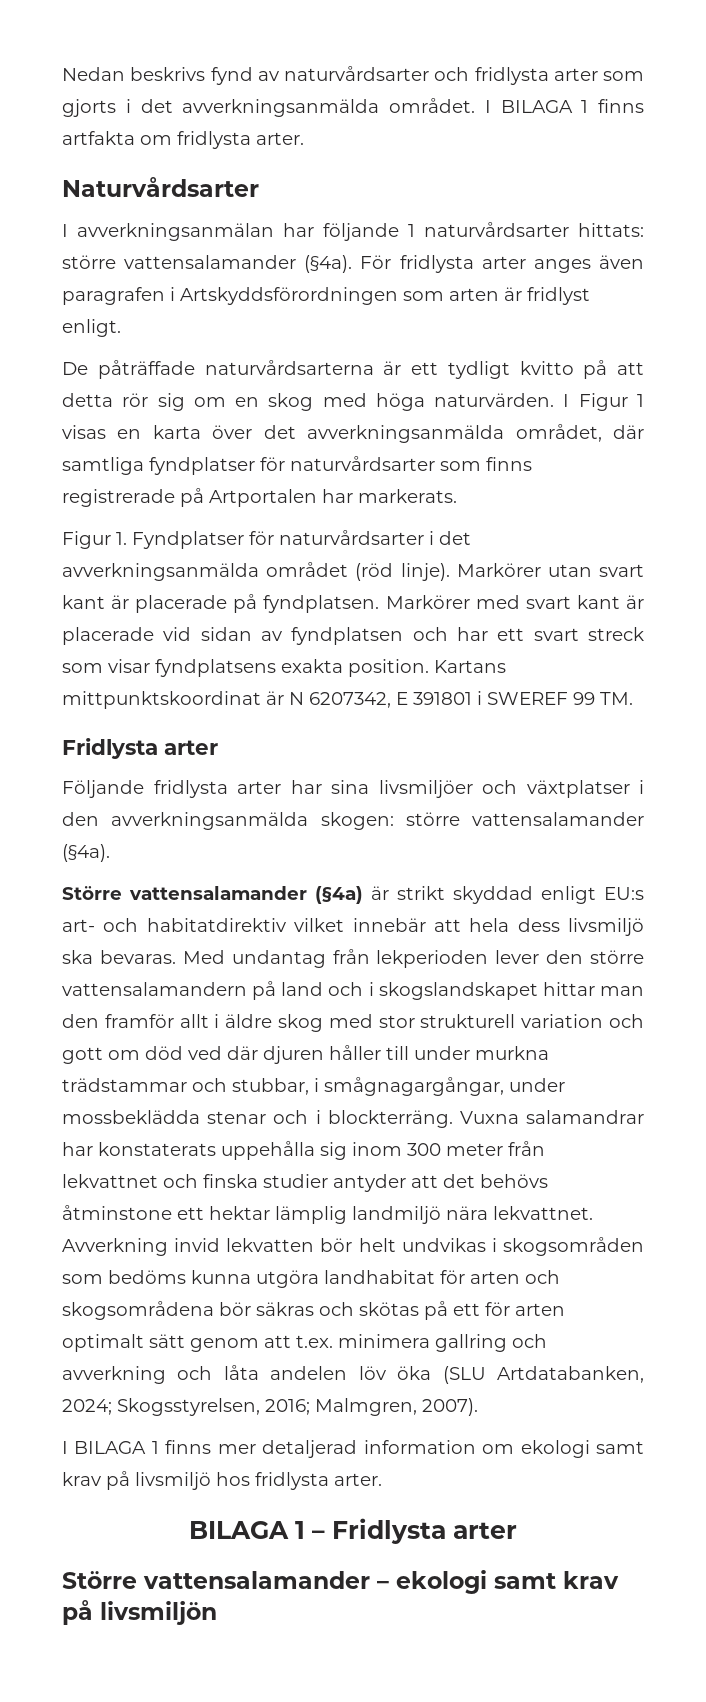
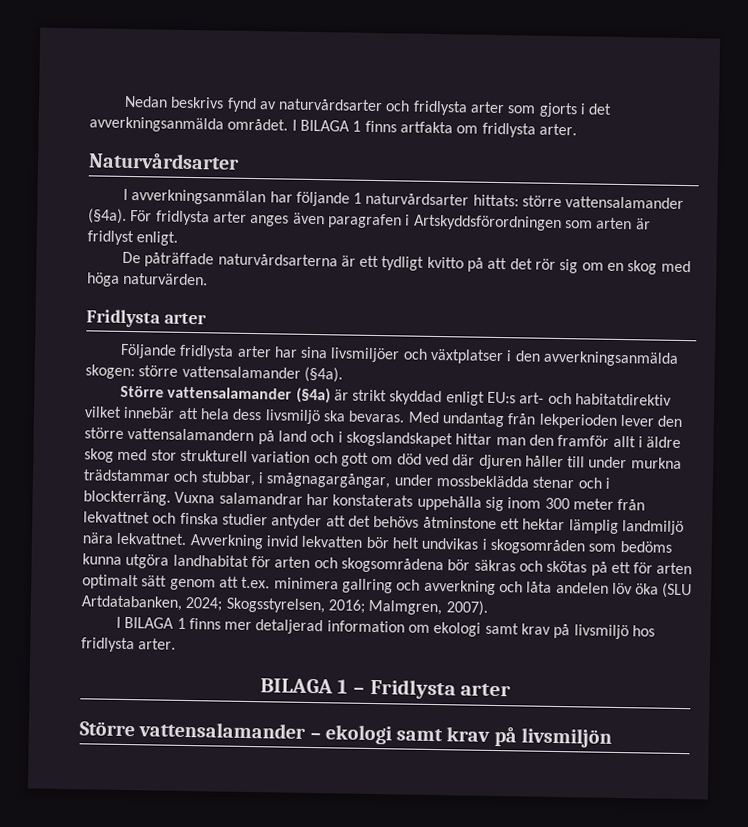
- De påträffade naturvårdsarterna är ett tydligt kvitto på att detta rör sig om en skog med höga naturvärden. I Figur 1 visas en karta över det avverkningsanmälda området, där samtliga fyndplatser för naturvårdsarter som finns registrerade på Artportalen har markerats.
- Figur 1. Fyndplatser för naturvårdsarter i det avverkningsanmälda området (röd linje). Markörer utan svart kant är placerade på fyndplatsen. Markörer med svart kant är placerade vid sidan av fyndplatsen och har ett svart streck som visar fyndplatsens exakta position. Kartans mittpunktskoordinat är N 6207342, E 391801 i SWEREF 99 TM.
+ De påträffade naturvårdsarterna är ett tydligt kvitto på att det rör sig om en skog med höga naturvärden.

